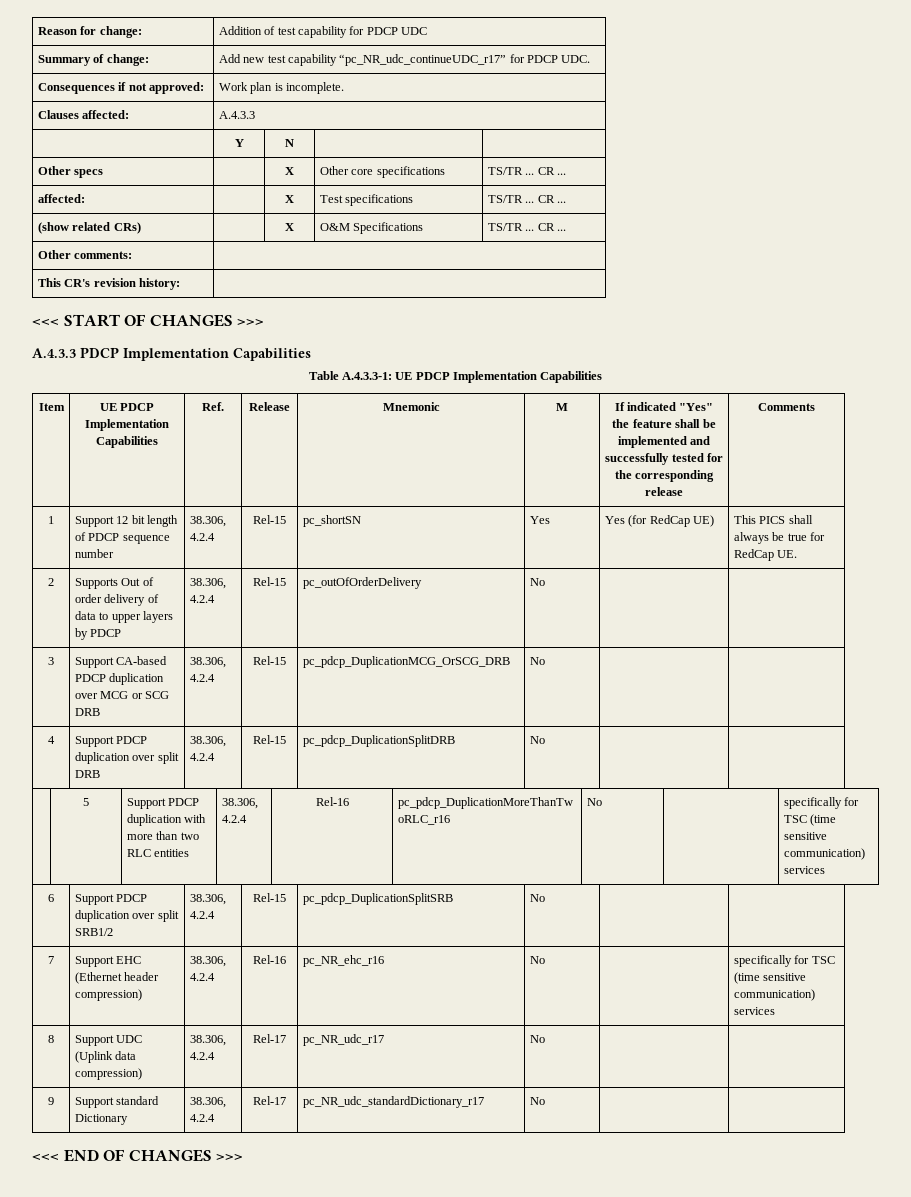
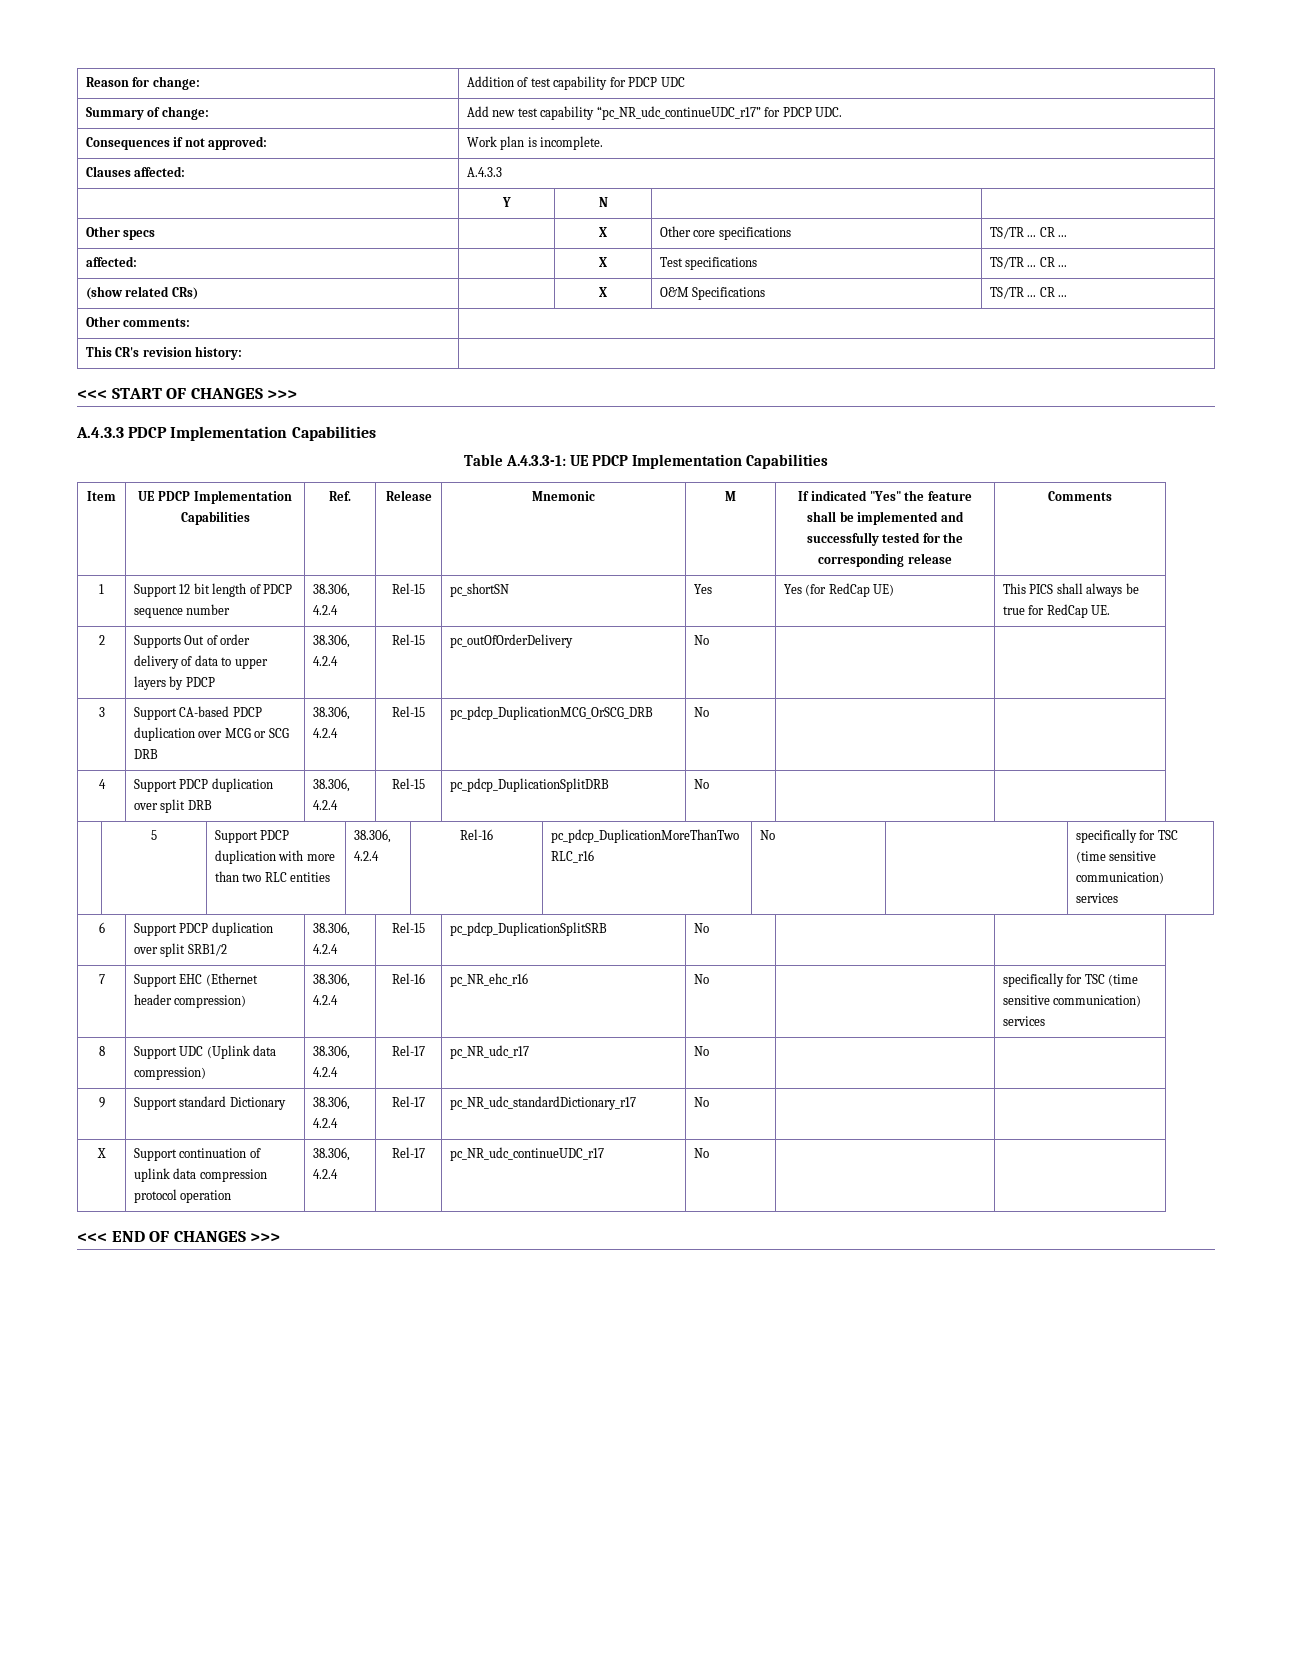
+ X | Support continuation of uplink data compression protocol operation | 38.306, 4.2.4 | Rel-17 | pc_NR_udc_continueUDC_r17 | No | |

